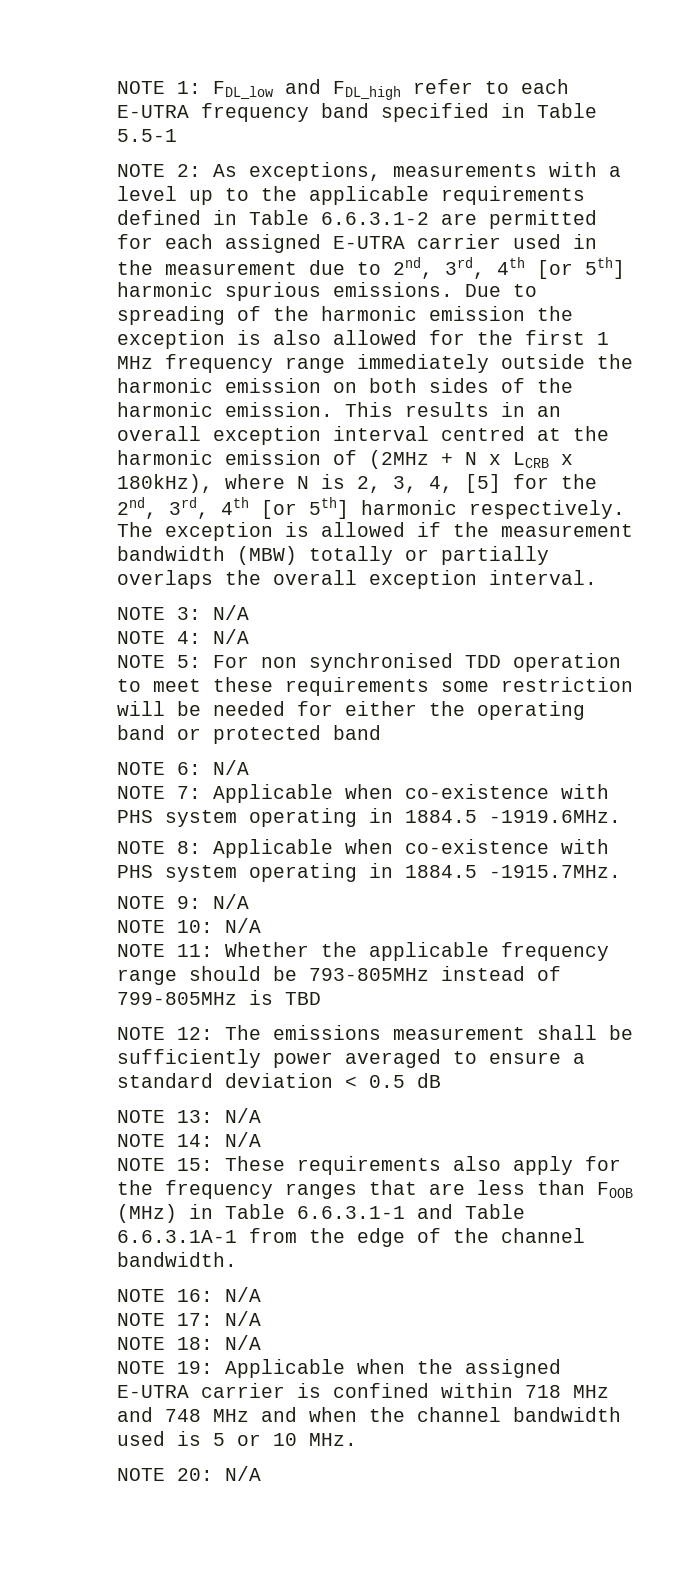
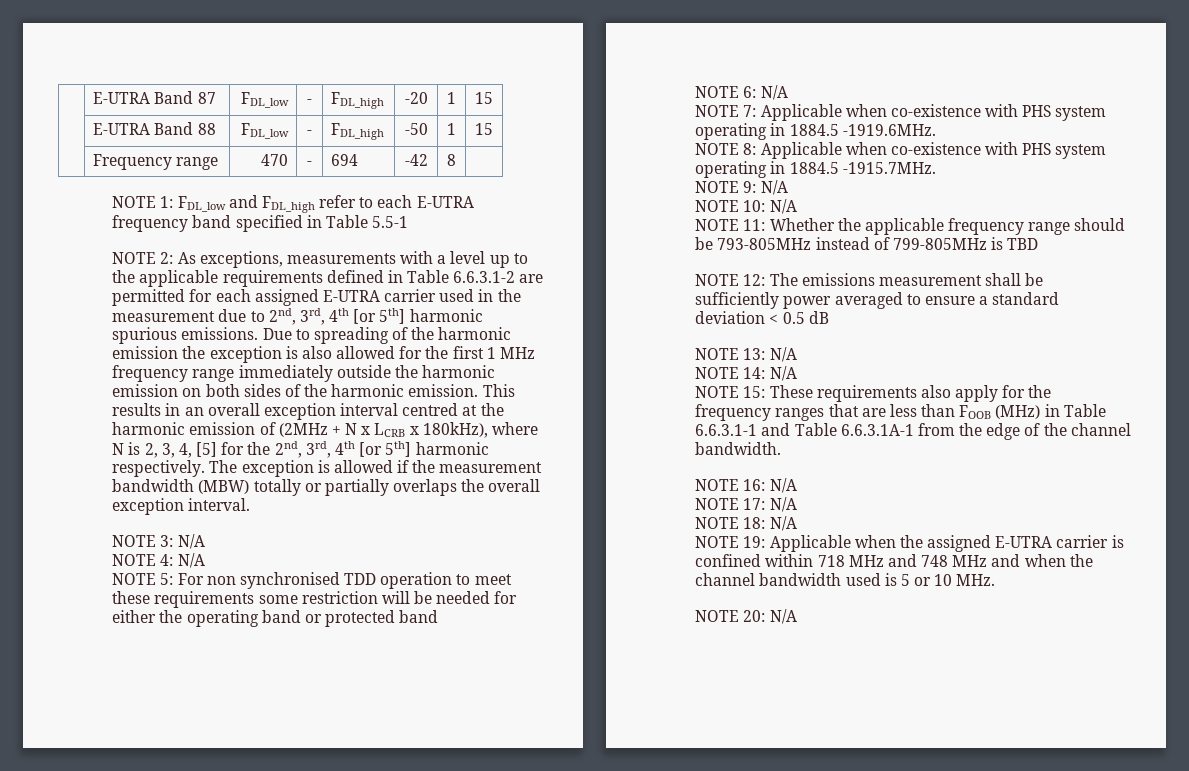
+ | E-UTRA Band 87 | FDL_low | - | FDL_high | -20 | 1 | 15
+ | E-UTRA Band 88 | FDL_low | - | FDL_high | -50 | 1 | 15
+ | Frequency range | 470 | - | 694 | -42 | 8 |

